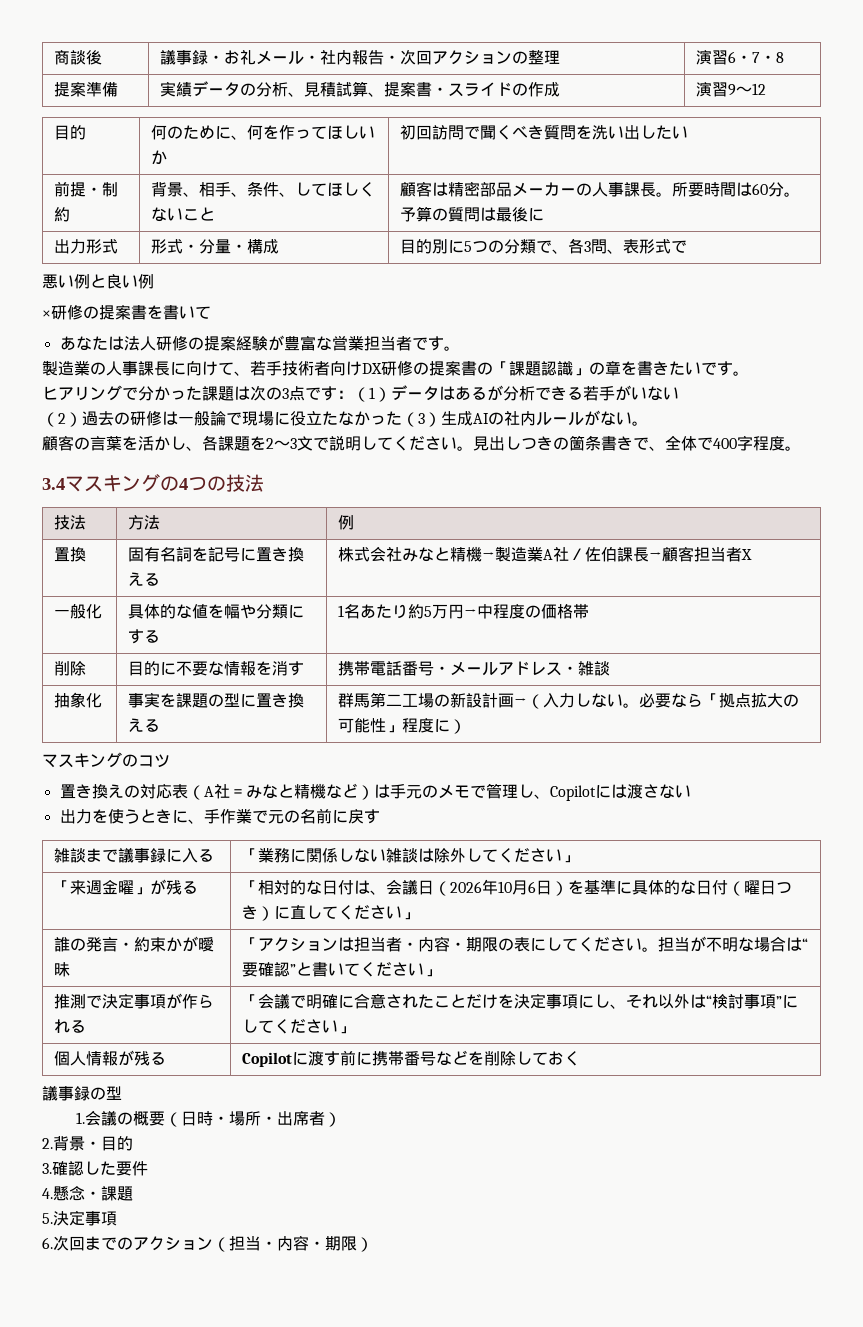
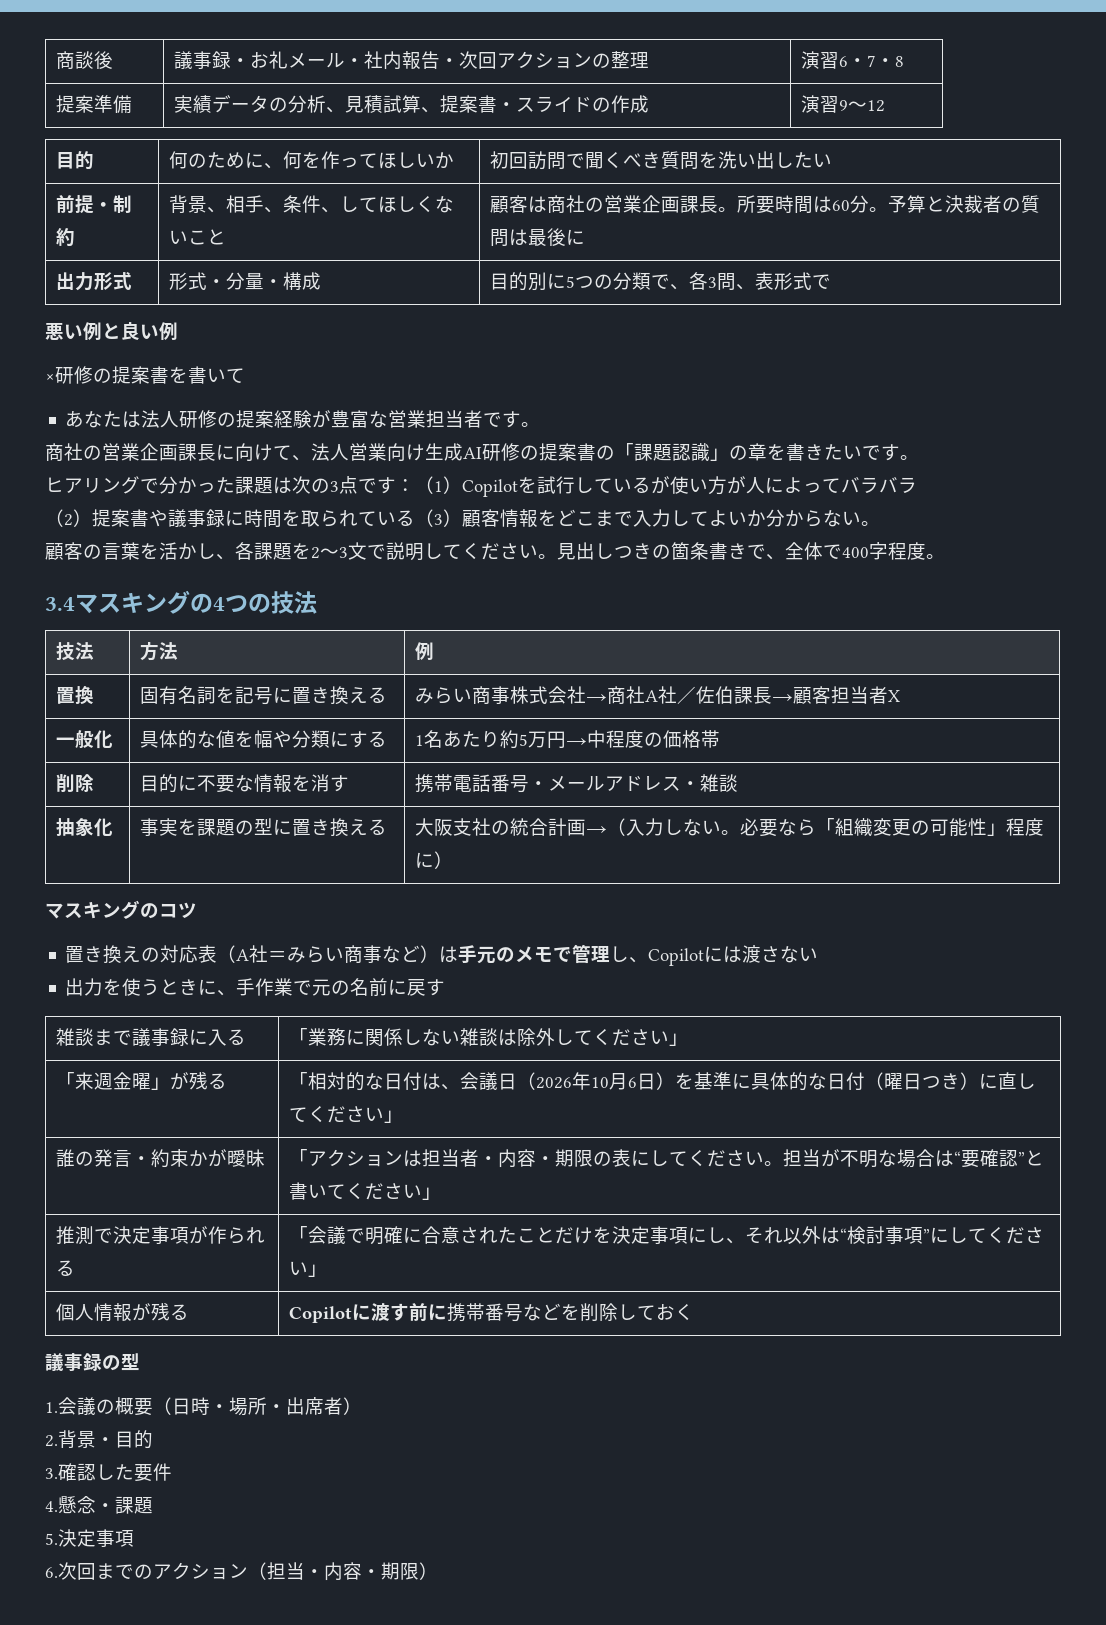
- 前提・制約 | 背景、相手、条件、してほしくないこと | 顧客は精密部品メーカーの人事課長。所要時間は60分。予算の質問は最後に
+ 前提・制約 | 背景、相手、条件、してほしくないこと | 顧客は商社の営業企画課長。所要時間は60分。予算と決裁者の質問は最後に
- 製造業の人事課長に向けて、若手技術者向けDX研修の提案書の「課題認識」の章を書きたいです。
+ 商社の営業企画課長に向けて、法人営業向け生成AI研修の提案書の「課題認識」の章を書きたいです。
- ヒアリングで分かった課題は次の3点です：（1）データはあるが分析できる若手がいない
- （2）過去の研修は一般論で現場に役立たなかった（3）生成AIの社内ルールがない。
+ ヒアリングで分かった課題は次の3点です：（1）Copilotを試行しているが使い方が人によってバラバラ
+ （2）提案書や議事録に時間を取られている（3）顧客情報をどこまで入力してよいか分からない。
- 置換 | 固有名詞を記号に置き換える | 株式会社みなと精機→製造業A社／佐伯課長→顧客担当者X
+ 置換 | 固有名詞を記号に置き換える | みらい商事株式会社→商社A社／佐伯課長→顧客担当者X
- 抽象化 | 事実を課題の型に置き換える | 群馬第二工場の新設計画→（入力しない。必要なら「拠点拡大の可能性」程度に）
+ 抽象化 | 事実を課題の型に置き換える | 大阪支社の統合計画→（入力しない。必要なら「組織変更の可能性」程度に）
- 置き換えの対応表（A社＝みなと精機など）は手元のメモで管理し、Copilotには渡さない
+ 置き換えの対応表（A社＝みらい商事など）は手元のメモで管理し、Copilotには渡さない

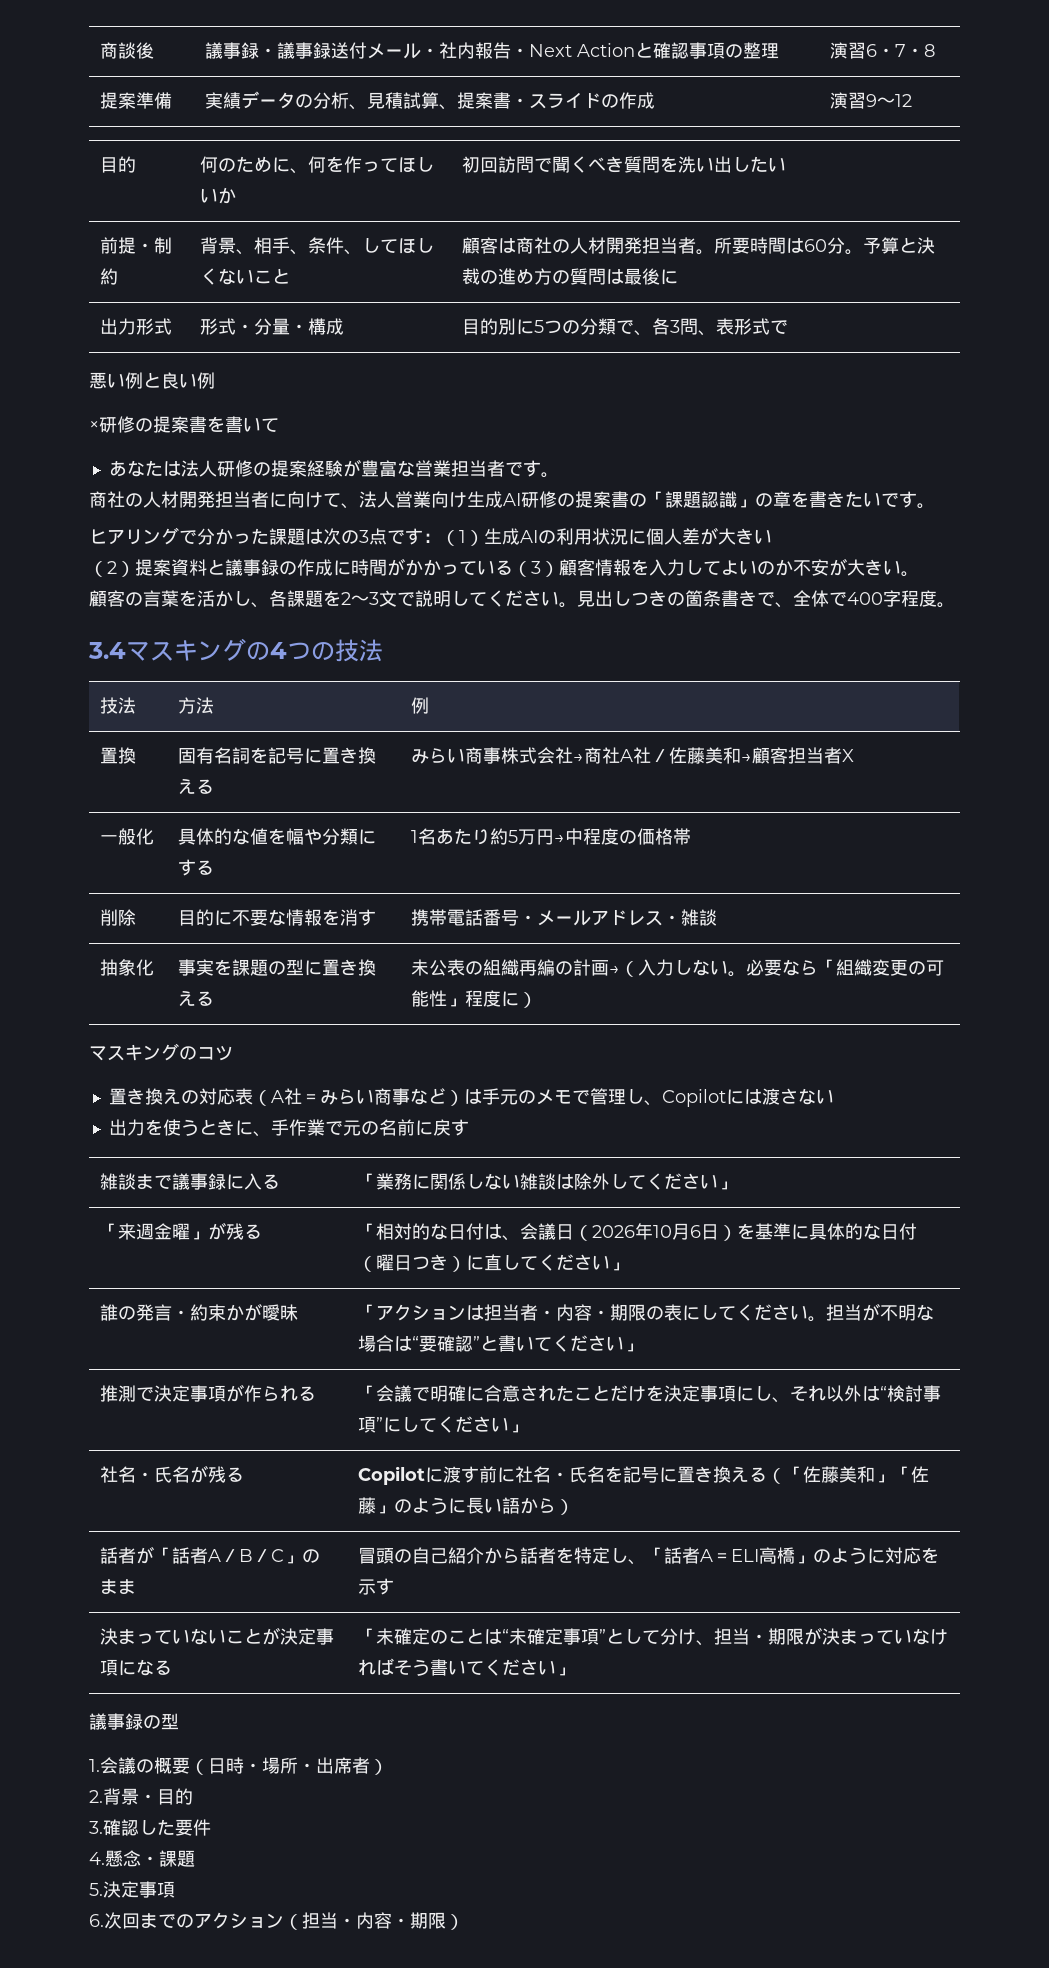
- 商談後 | 議事録・お礼メール・社内報告・次回アクションの整理 | 演習6・7・8
+ 商談後 | 議事録・議事録送付メール・社内報告・Next Actionと確認事項の整理 | 演習6・7・8
- 前提・制約 | 背景、相手、条件、してほしくないこと | 顧客は商社の営業企画課長。所要時間は60分。予算と決裁者の質問は最後に
+ 前提・制約 | 背景、相手、条件、してほしくないこと | 顧客は商社の人材開発担当者。所要時間は60分。予算と決裁の進め方の質問は最後に
- 商社の営業企画課長に向けて、法人営業向け生成AI研修の提案書の「課題認識」の章を書きたいです。
+ 商社の人材開発担当者に向けて、法人営業向け生成AI研修の提案書の「課題認識」の章を書きたいです。
- ヒアリングで分かった課題は次の3点です：（1）Copilotを試行しているが使い方が人によってバラバラ
- （2）提案書や議事録に時間を取られている（3）顧客情報をどこまで入力してよいか分からない。
+ ヒアリングで分かった課題は次の3点です：（1）生成AIの利用状況に個人差が大きい
+ （2）提案資料と議事録の作成に時間がかかっている（3）顧客情報を入力してよいのか不安が大きい。
- 置換 | 固有名詞を記号に置き換える | みらい商事株式会社→商社A社／佐伯課長→顧客担当者X
+ 置換 | 固有名詞を記号に置き換える | みらい商事株式会社→商社A社／佐藤美和→顧客担当者X
- 抽象化 | 事実を課題の型に置き換える | 大阪支社の統合計画→（入力しない。必要なら「組織変更の可能性」程度に）
+ 抽象化 | 事実を課題の型に置き換える | 未公表の組織再編の計画→（入力しない。必要なら「組織変更の可能性」程度に）
- 個人情報が残る | Copilotに渡す前に携帯番号などを削除しておく
+ 社名・氏名が残る | Copilotに渡す前に社名・氏名を記号に置き換える（「佐藤美和」「佐藤」のように長い語から）
+ 話者が「話者A／B／C」のまま | 冒頭の自己紹介から話者を特定し、「話者A＝ELI高橋」のように対応を示す
+ 決まっていないことが決定事項になる | 「未確定のことは“未確定事項”として分け、担当・期限が決まっていなければそう書いてください」

